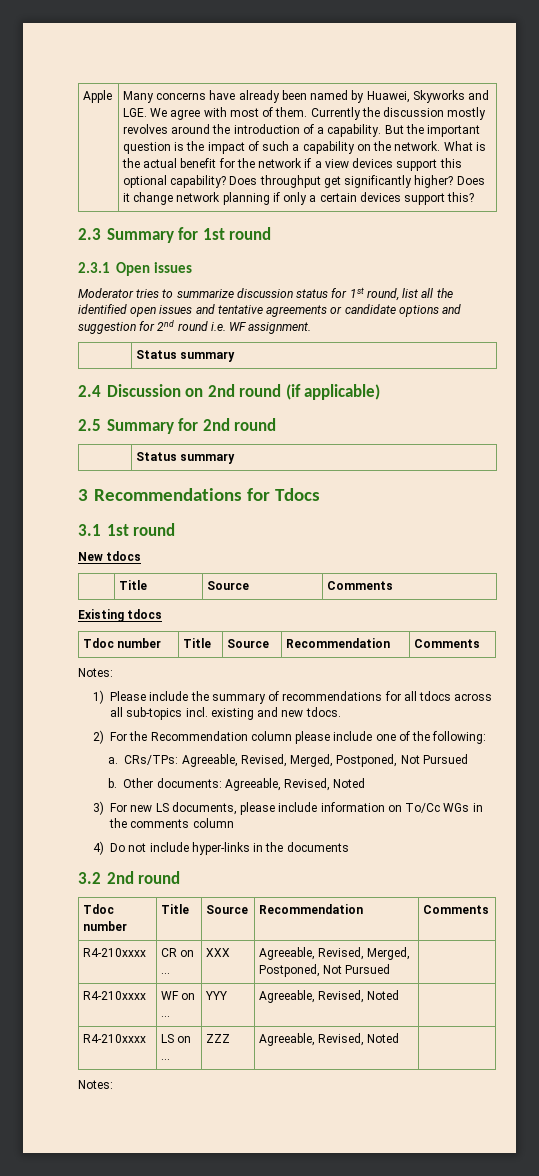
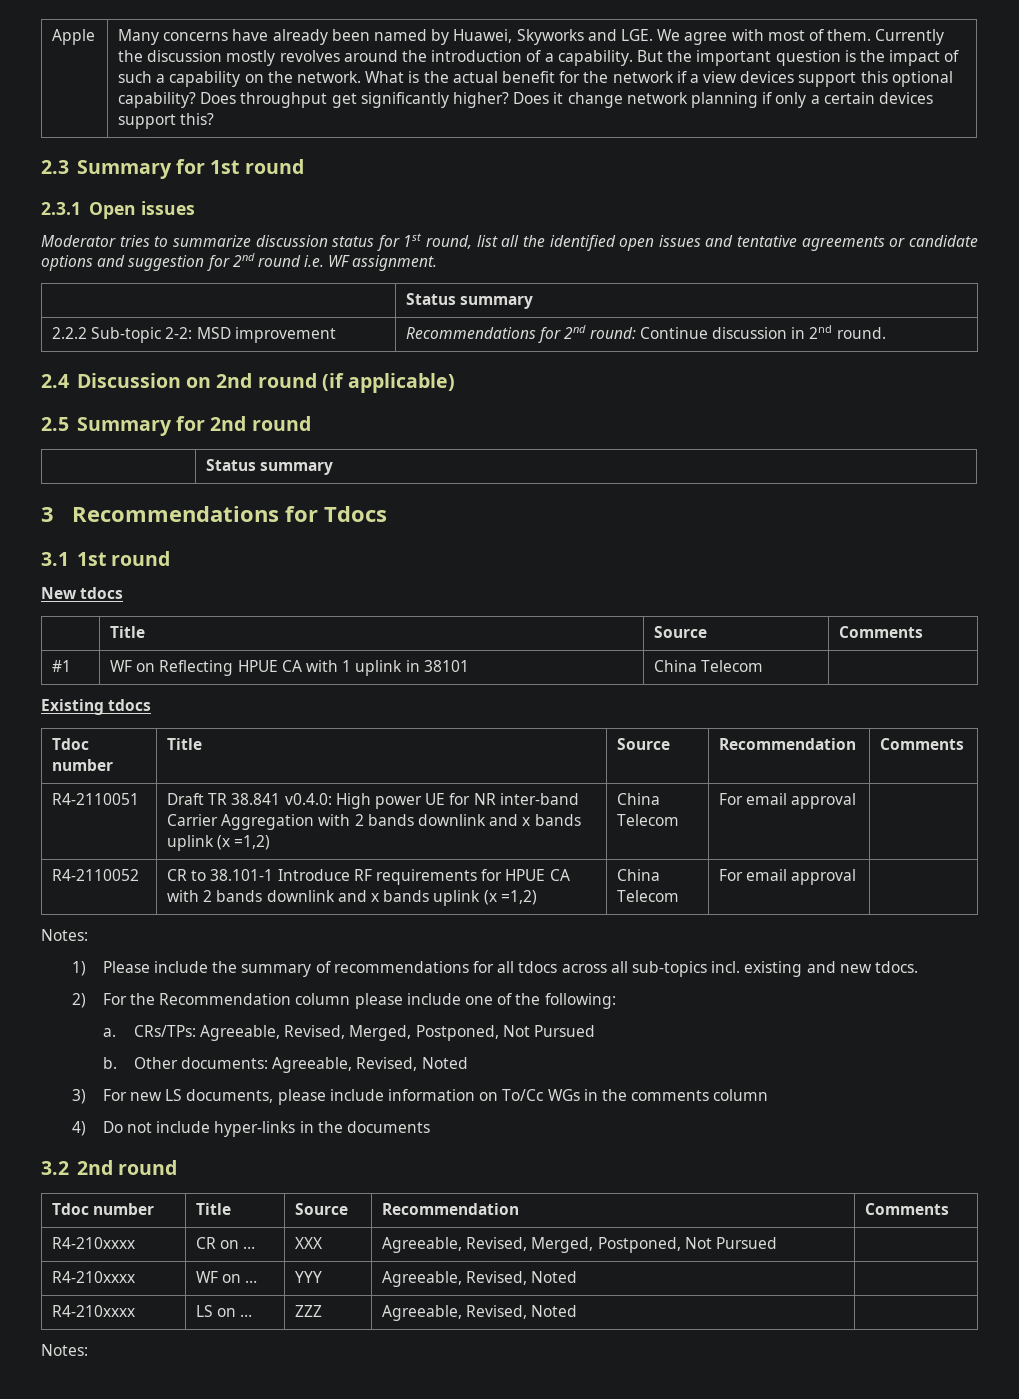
+ 2.2.2 Sub-topic 2-2: MSD improvement | Recommendations for 2nd round: Continue discussion in 2nd round.
+ #1 | WF on Reflecting HPUE CA with 1 uplink in 38101 | China Telecom |
+ R4-2110051 | Draft TR 38.841 v0.4.0: High power UE for NR inter-band Carrier Aggregation with 2 bands downlink and x bands uplink (x =1,2) | China Telecom | For email approval |
+ R4-2110052 | CR to 38.101-1 Introduce RF requirements for HPUE CA with 2 bands downlink and x bands uplink (x =1,2) | China Telecom | For email approval |

